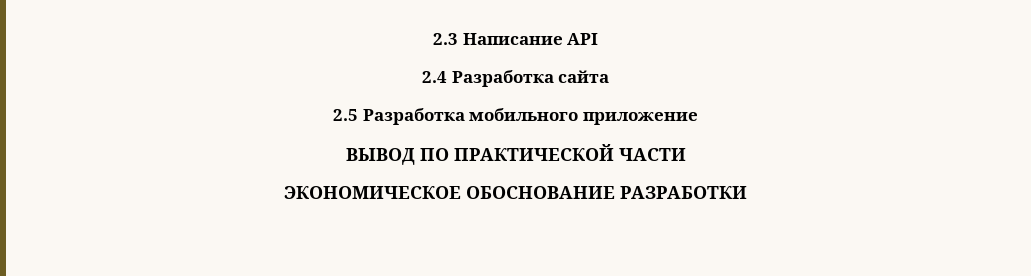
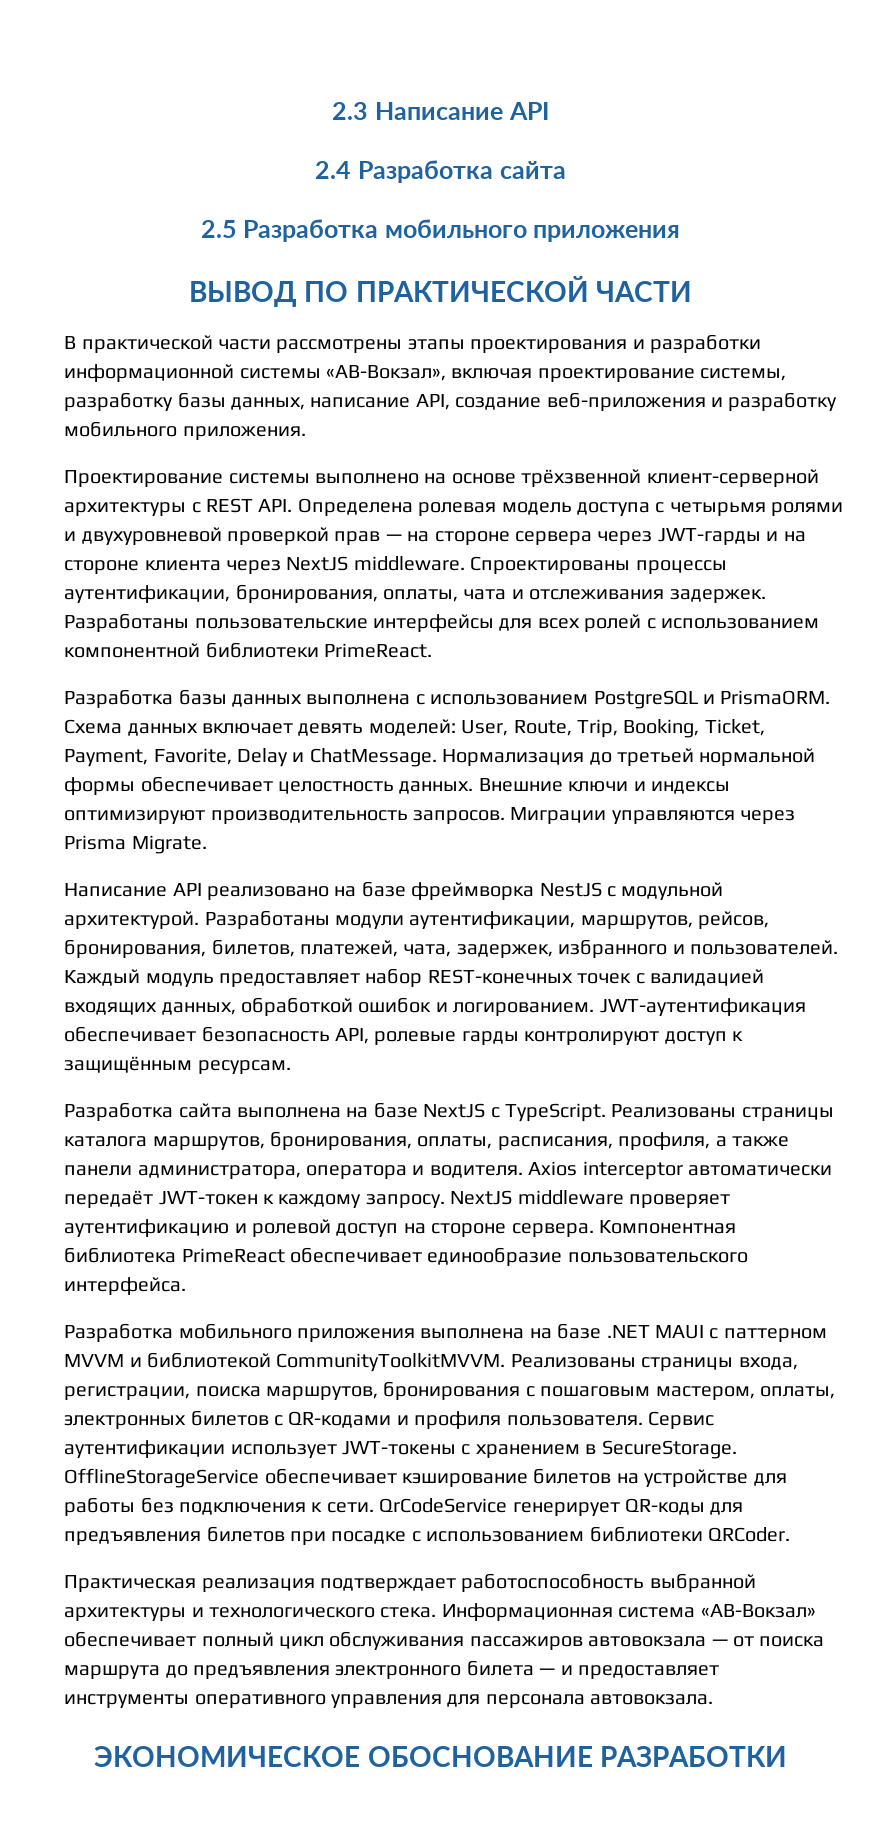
- 2.5 Разработка мобильного приложение
+ 2.5 Разработка мобильного приложения
+ В практической части рассмотрены этапы проектирования и разработки информационной системы «АВ-Вокзал», включая проектирование системы, разработку базы данных, написание API, создание веб-приложения и разработку мобильного приложения.
+ Проектирование системы выполнено на основе трёхзвенной клиент-серверной архитектуры с REST API. Определена ролевая модель доступа с четырьмя ролями и двухуровневой проверкой прав — на стороне сервера через JWT-гарды и на стороне клиента через NextJS middleware. Спроектированы процессы аутентификации, бронирования, оплаты, чата и отслеживания задержек. Разработаны пользовательские интерфейсы для всех ролей с использованием компонентной библиотеки PrimeReact.
+ Разработка базы данных выполнена с использованием PostgreSQL и PrismaORM. Схема данных включает девять моделей: User, Route, Trip, Booking, Ticket, Payment, Favorite, Delay и ChatMessage. Нормализация до третьей нормальной формы обеспечивает целостность данных. Внешние ключи и индексы оптимизируют производительность запросов. Миграции управляются через Prisma Migrate.
+ Написание API реализовано на базе фреймворка NestJS с модульной архитектурой. Разработаны модули аутентификации, маршрутов, рейсов, бронирования, билетов, платежей, чата, задержек, избранного и пользователей. Каждый модуль предоставляет набор REST-конечных точек с валидацией входящих данных, обработкой ошибок и логированием. JWT-аутентификация обеспечивает безопасность API, ролевые гарды контролируют доступ к защищённым ресурсам.
+ Разработка сайта выполнена на базе NextJS с TypeScript. Реализованы страницы каталога маршрутов, бронирования, оплаты, расписания, профиля, а также панели администратора, оператора и водителя. Axios interceptor автоматически передаёт JWT-токен к каждому запросу. NextJS middleware проверяет аутентификацию и ролевой доступ на стороне сервера. Компонентная библиотека PrimeReact обеспечивает единообразие пользовательского интерфейса.
+ Разработка мобильного приложения выполнена на базе .NET MAUI с паттерном MVVM и библиотекой CommunityToolkitMVVM. Реализованы страницы входа, регистрации, поиска маршрутов, бронирования с пошаговым мастером, оплаты, электронных билетов с QR-кодами и профиля пользователя. Сервис аутентификации использует JWT-токены с хранением в SecureStorage. OfflineStorageService обеспечивает кэширование билетов на устройстве для работы без подключения к сети. QrCodeService генерирует QR-коды для предъявления билетов при посадке с использованием библиотеки QRCoder.
+ Практическая реализация подтверждает работоспособность выбранной архитектуры и технологического стека. Информационная система «АВ-Вокзал» обеспечивает полный цикл обслуживания пассажиров автовокзала — от поиска маршрута до предъявления электронного билета — и предоставляет инструменты оперативного управления для персонала автовокзала.

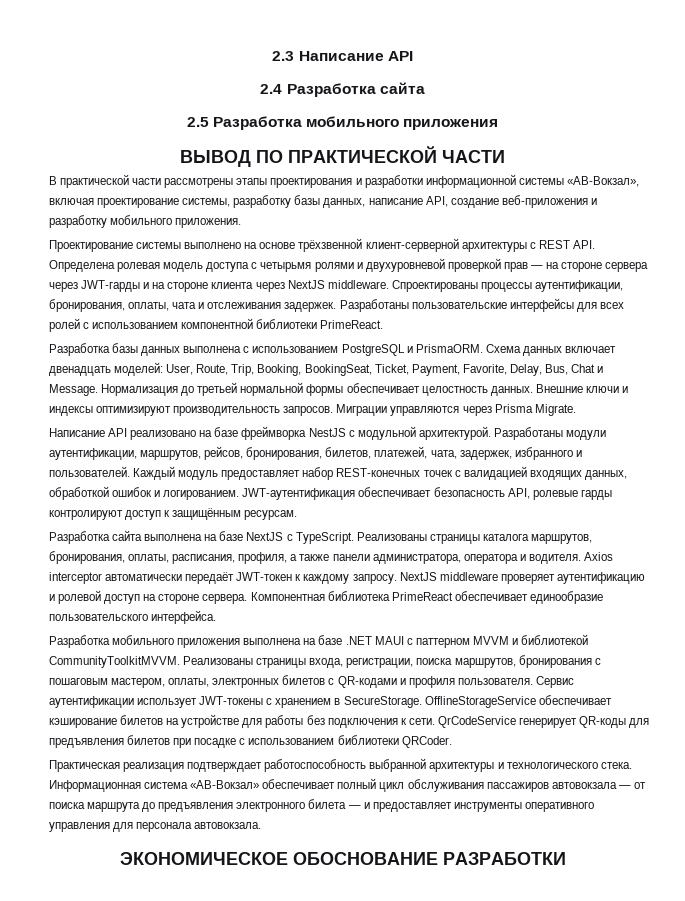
- Схема данных включает девять моделей: User, Route, Trip, Booking, Ticket, Payment, Favorite, Delay и ChatMessage.
+ Схема данных включает двенадцать моделей: User, Route, Trip, Booking, BookingSeat, Ticket, Payment, Favorite, Delay, Bus, Chat и Message.

